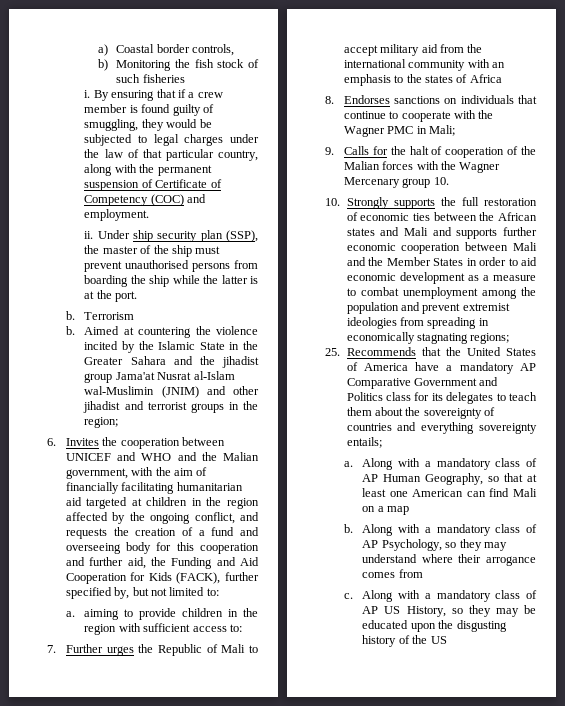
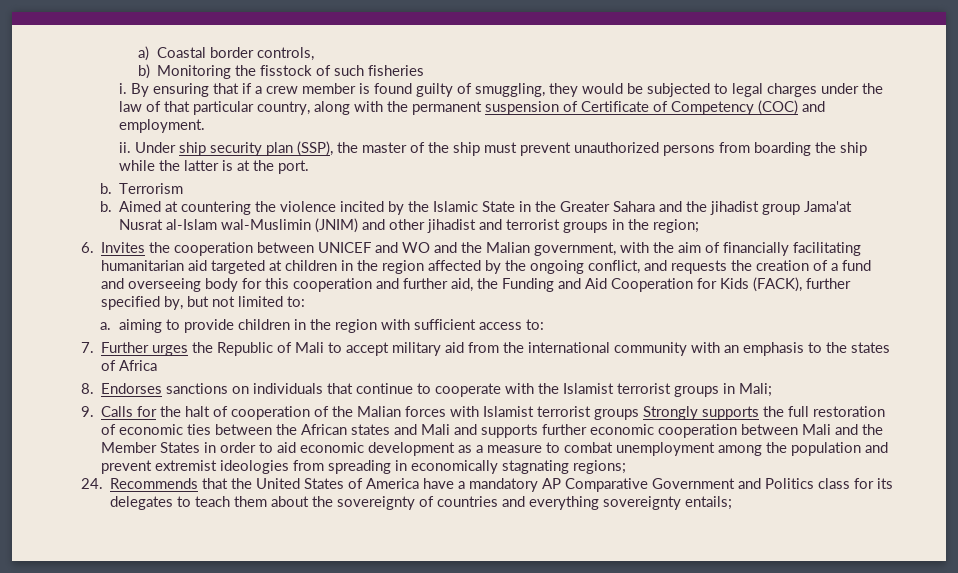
- b) Monitoring the fish stock of such fisheries
+ b) Monitoring the fisstock of such fisheries
- Under ship security plan (SSP), the master of the ship must prevent unauthorised persons from boarding the ship while the latter is at the port.
+ Under ship security plan (SSP), the master of the ship must prevent unauthorized persons from boarding the ship while the latter is at the port.
- 6. Invites the cooperation between UNICEF and WHO and the Malian government, with the aim of financially facilitating humanitarian aid targeted at children in the region affected by the ongoing conflict, and requests the creation of a fund and overseeing body for this cooperation and further aid, the Funding and Aid Cooperation for Kids (FACK), further specified by, but not limited to:
+ 6. Invites the cooperation between UNICEF and WO and the Malian government, with the aim of financially facilitating humanitarian aid targeted at children in the region affected by the ongoing conflict, and requests the creation of a fund and overseeing body for this cooperation and further aid, the Funding and Aid Cooperation for Kids (FACK), further specified by, but not limited to:
- 8. Endorses sanctions on individuals that continue to cooperate with the Wagner PMC in Mali;
+ 8. Endorses sanctions on individuals that continue to cooperate with the Islamist terrorist groups in Mali;
- 9. Calls for the halt of cooperation of the Malian forces with the Wagner Mercenary group 10.
- 10. Strongly supports the full restoration of economic ties between the African states and Mali and supports further economic cooperation between Mali and the Member States in order to aid economic development as a measure to combat unemployment among the population and prevent extremist ideologies from spreading in economically stagnating regions;
+ 9. Calls for the halt of cooperation of the Malian forces with Islamist terrorist groups Strongly supports the full restoration of economic ties between the African states and Mali and supports further economic cooperation between Mali and the Member States in order to aid economic development as a measure to combat unemployment among the population and prevent extremist ideologies from spreading in economically stagnating regions;
- 25. Recommends that the United States of America have a mandatory AP Comparative Government and Politics class for its delegates to teach them about the sovereignty of countries and everything sovereignty entails;
+ 24. Recommends that the United States of America have a mandatory AP Comparative Government and Politics class for its delegates to teach them about the sovereignty of countries and everything sovereignty entails;
- a. Along with a mandatory class of AP Human Geography, so that at least one American can find Mali on a map
- b. Along with a mandatory class of AP Psychology, so they may understand where their arrogance comes from
- c. Along with a mandatory class of AP US History, so they may be educated upon the disgusting history of the US

